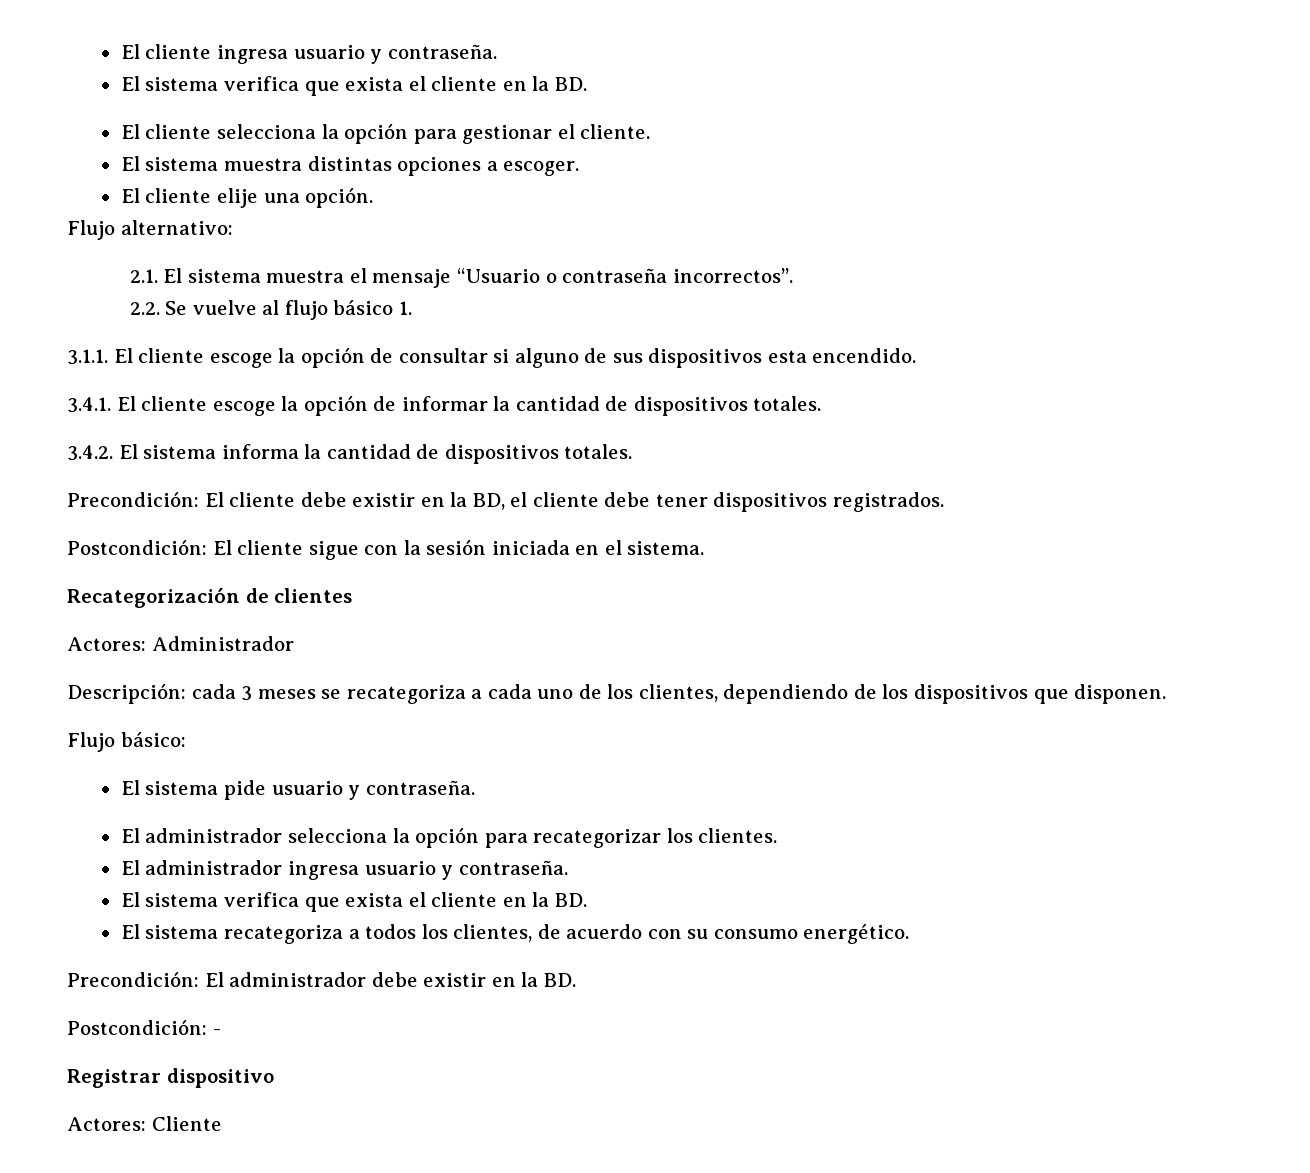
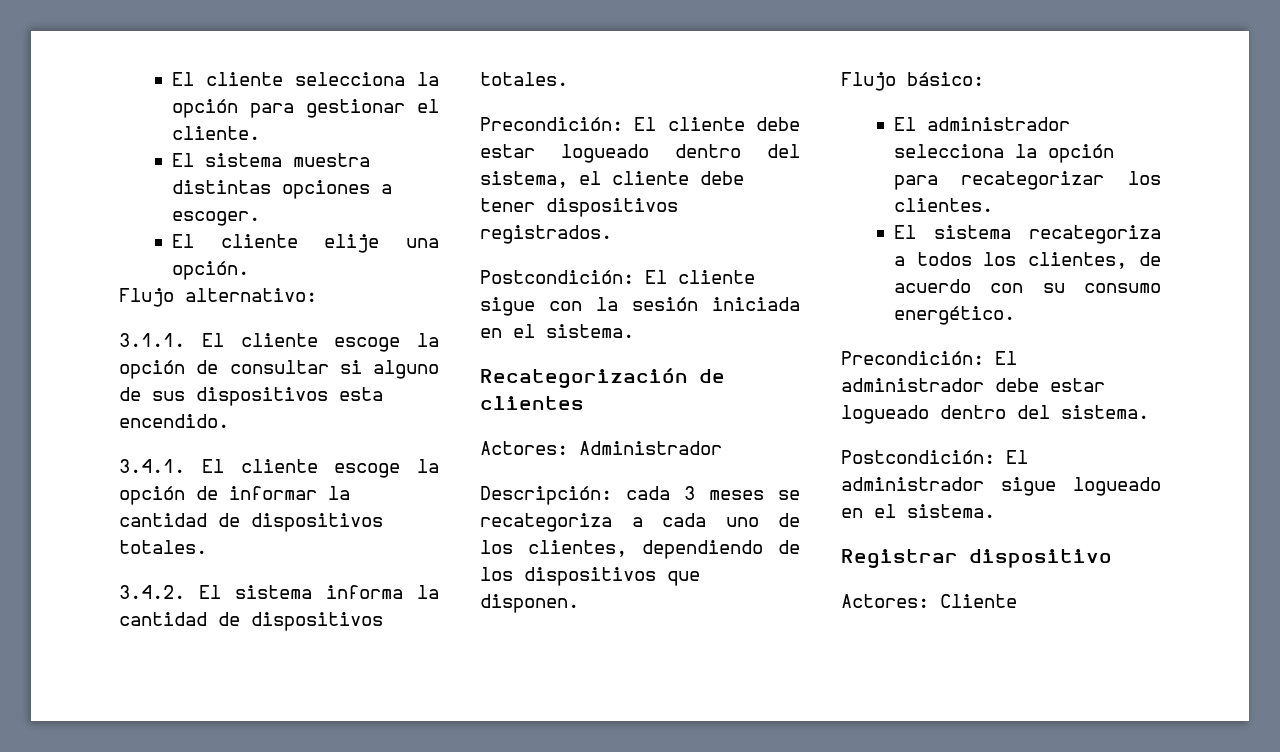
- El cliente ingresa usuario y contraseña.
- El sistema verifica que exista el cliente en la BD.
- 2.1. El sistema muestra el mensaje “Usuario o contraseña incorrectos”.
- 2.2. Se vuelve al flujo básico 1.
- Precondición: El cliente debe existir en la BD, el cliente debe tener dispositivos registrados.
+ Precondición: El cliente debe estar logueado dentro del sistema, el cliente debe tener dispositivos registrados.
- El sistema pide usuario y contraseña.
- El administrador ingresa usuario y contraseña.
- El sistema verifica que exista el cliente en la BD.
- Precondición: El administrador debe existir en la BD.
- Postcondición: -
+ Precondición: El administrador debe estar logueado dentro del sistema.
+ Postcondición: El administrador sigue logueado en el sistema.

